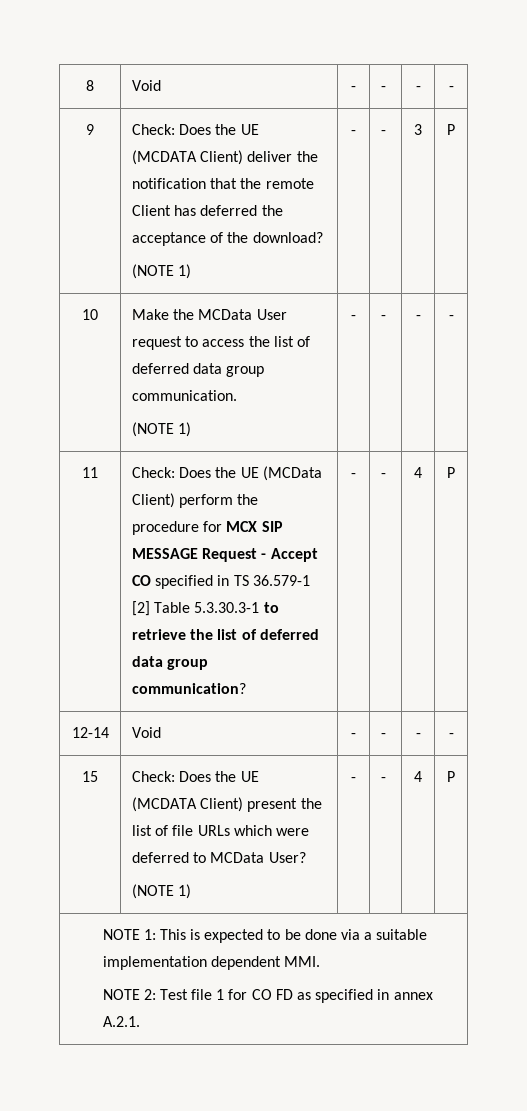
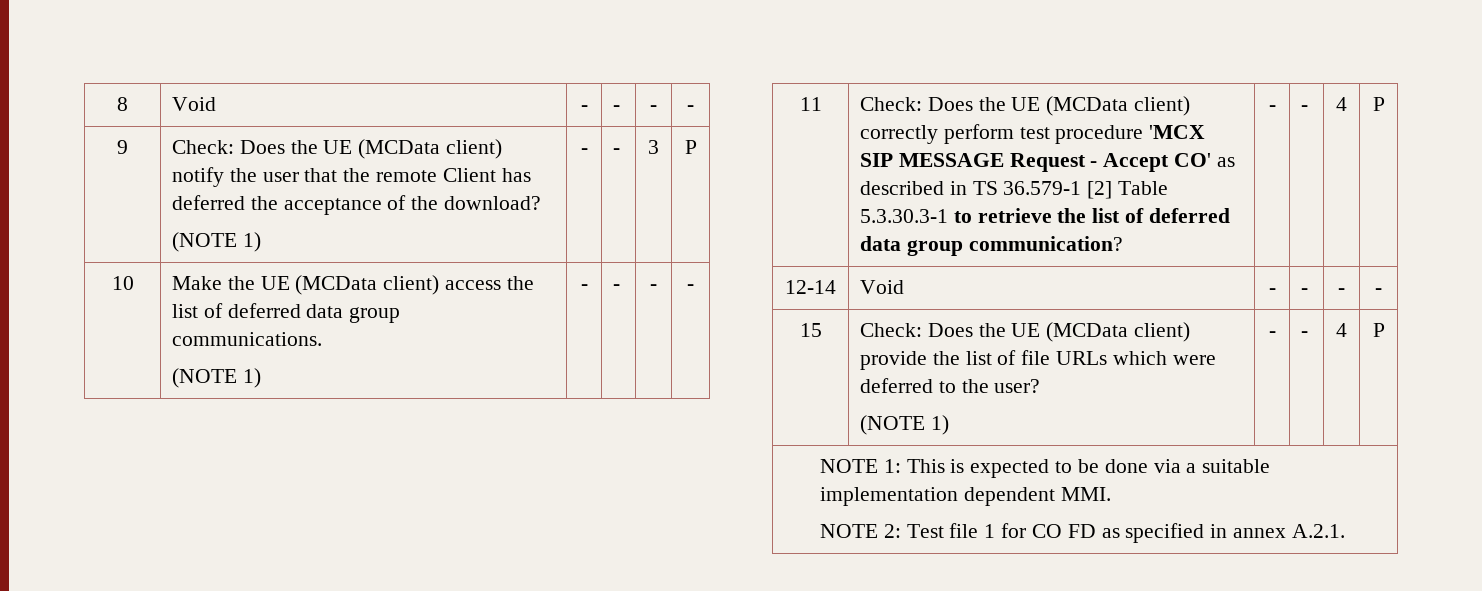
- 9 | Check: Does the UE (MCDATA Client) deliver the notification that the remote Client has deferred the acceptance of the download?
+ 9 | Check: Does the UE (MCData client) notify the user that the remote Client has deferred the acceptance of the download?
- 10 | Make the MCData User request to access the list of deferred data group communication.
+ 10 | Make the UE (MCData client) access the list of deferred data group communications.
- 11 | Check: Does the UE (MCData Client) perform the procedure for MCX SIP MESSAGE Request - Accept CO specified in TS 36.579-1 [2] Table 5.3.30.3-1 to retrieve the list of deferred data group communication? | - | - | 4 | P
+ 11 | Check: Does the UE (MCData client) correctly perform test procedure 'MCX SIP MESSAGE Request - Accept CO' as described in TS 36.579-1 [2] Table 5.3.30.3-1 to retrieve the list of deferred data group communication? | - | - | 4 | P
- 15 | Check: Does the UE (MCDATA Client) present the list of file URLs which were deferred to MCData User?
+ 15 | Check: Does the UE (MCData client) provide the list of file URLs which were deferred to the user?

